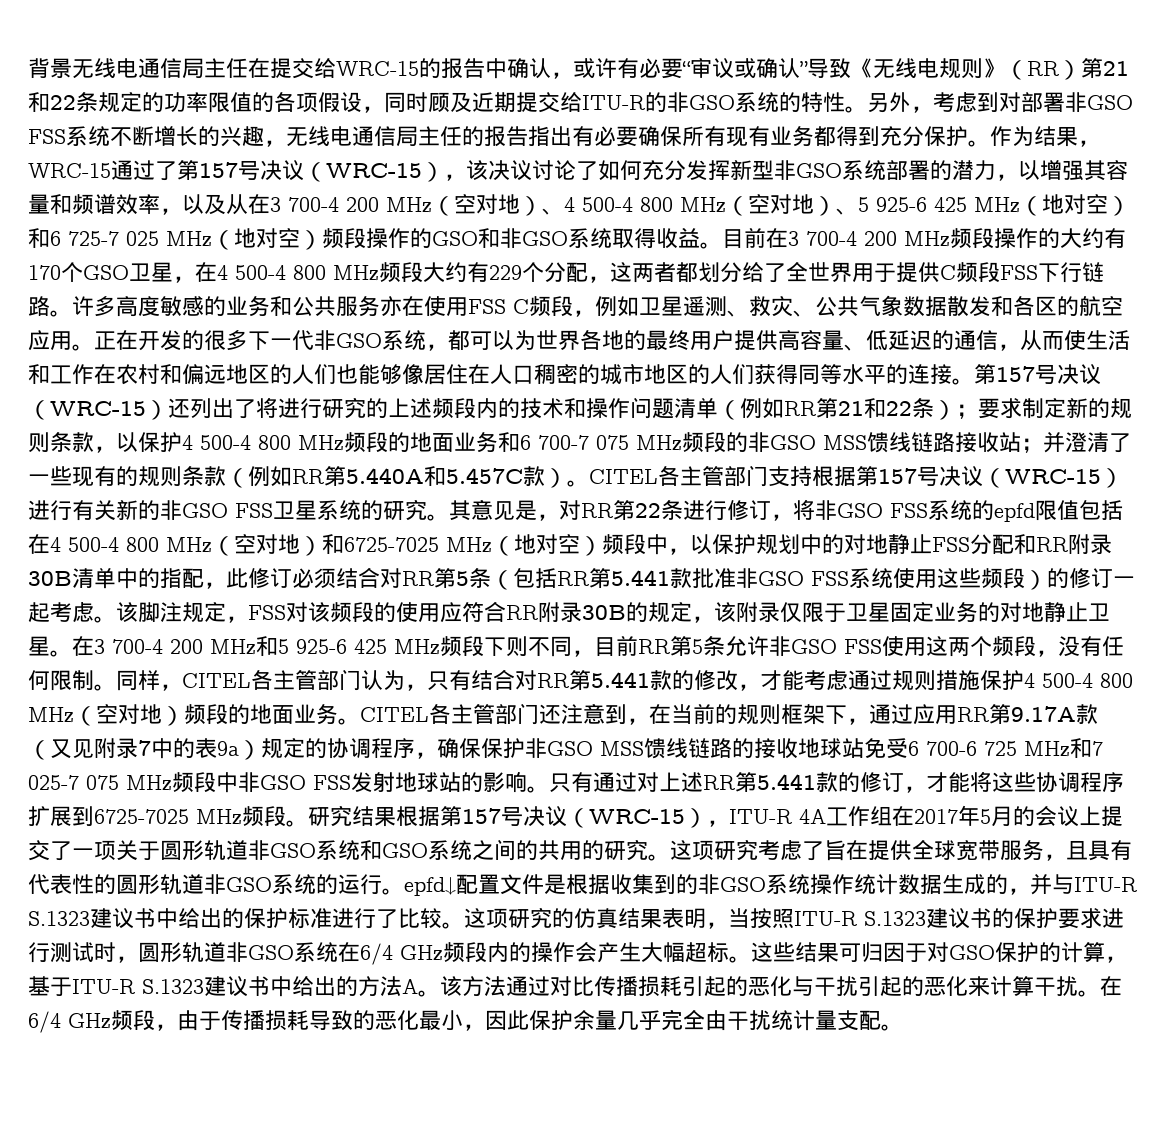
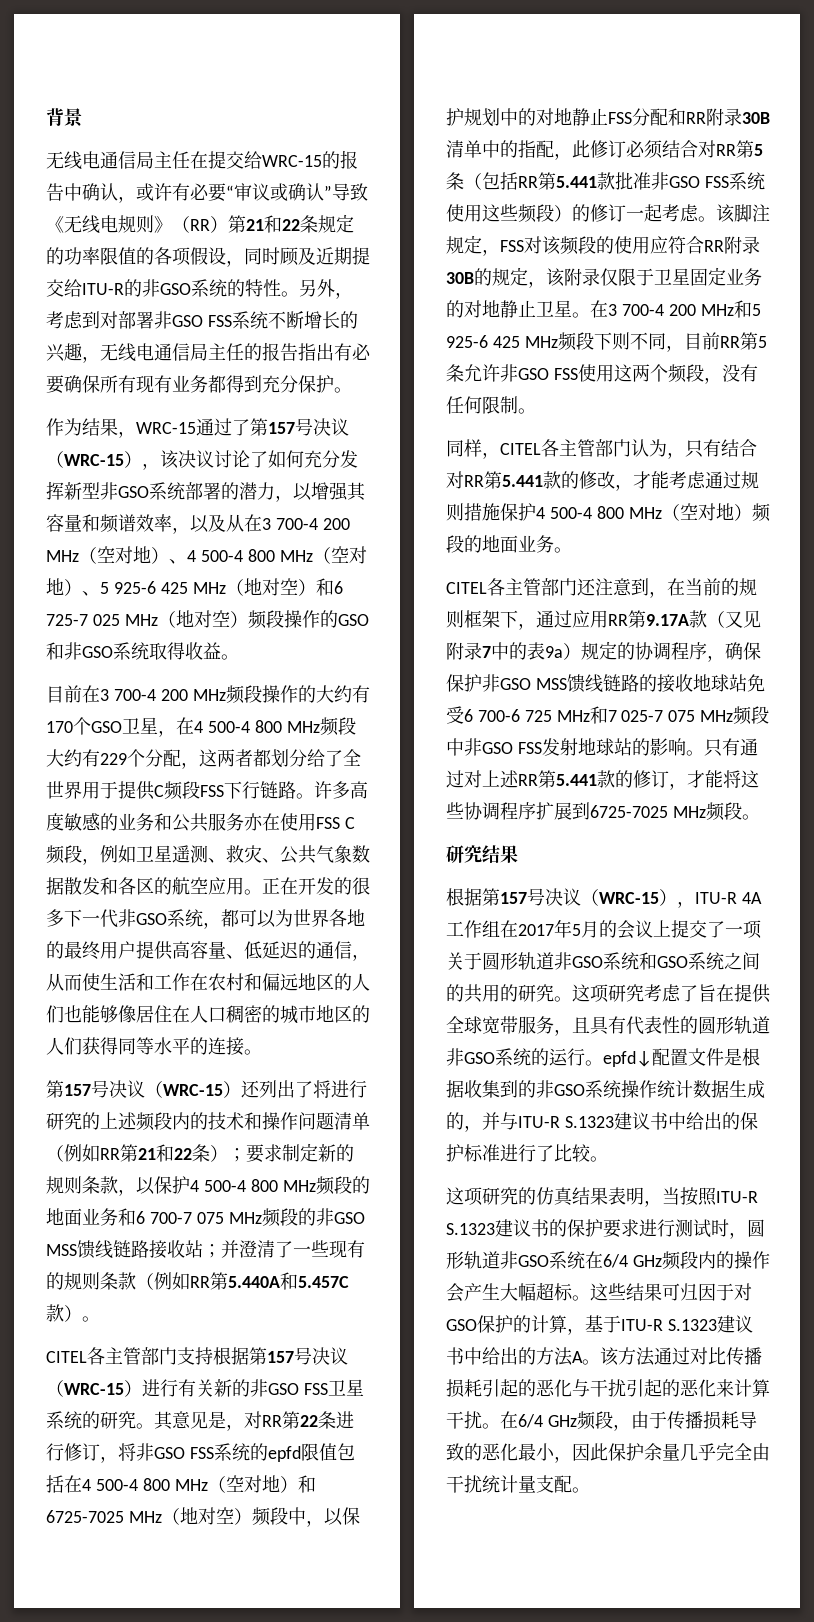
- 背景无线电通信局主任在提交给WRC-15的报告中确认，或许有必要“审议或确认”导致《无线电规则》（RR）第21和22条规定的功率限值的各项假设，同时顾及近期提交给ITU-R的非GSO系统的特性。
+ 背景
+ 无线电通信局主任在提交给WRC-15的报告中确认，或许有必要“审议或确认”导致《无线电规则》（RR）第21和22条规定的功率限值的各项假设，同时顾及近期提交给ITU-R的非GSO系统的特性。
- 另外，考虑到对部署非GSO FSS系统不断增长的兴趣，无线电通信局主任的报告指出有必要确保所有现有业务都得到充分保护。作为结果，WRC-15通过了第157号决议（WRC-15），该决议讨论了如何充分发挥新型非GSO系统部署的潜力，以增强其容量和频谱效率，以及从在3 700-4 200 MHz（空对地）、4 500-4 800 MHz（空对地）、5 925-6 425 MHz（地对空）和6 725-7 025 MHz（地对空）频段操作的GSO和非GSO系统取得收益。目前在3 700-4 200 MHz频段操作的大约有170个GSO卫星，在4 500-4 800 MHz频段大约有229个分配，这两者都划分给了全世界用于提供C频段FSS下行链路。
+ 另外，考虑到对部署非GSO FSS系统不断增长的兴趣，无线电通信局主任的报告指出有必要确保所有现有业务都得到充分保护。
+ 作为结果，WRC-15通过了第157号决议（WRC-15），该决议讨论了如何充分发挥新型非GSO系统部署的潜力，以增强其容量和频谱效率，以及从在3 700-4 200 MHz（空对地）、4 500-4 800 MHz（空对地）、5 925-6 425 MHz（地对空）和6 725-7 025 MHz（地对空）频段操作的GSO和非GSO系统取得收益。
+ 目前在3 700-4 200 MHz频段操作的大约有170个GSO卫星，在4 500-4 800 MHz频段大约有229个分配，这两者都划分给了全世界用于提供C频段FSS下行链路。
- 正在开发的很多下一代非GSO系统，都可以为世界各地的最终用户提供高容量、低延迟的通信，从而使生活和工作在农村和偏远地区的人们也能够像居住在人口稠密的城市地区的人们获得同等水平的连接。第157号决议（WRC-15）还列出了将进行研究的上述频段内的技术和操作问题清单（例如RR第21和22条）；
+ 正在开发的很多下一代非GSO系统，都可以为世界各地的最终用户提供高容量、低延迟的通信，从而使生活和工作在农村和偏远地区的人们也能够像居住在人口稠密的城市地区的人们获得同等水平的连接。
+ 第157号决议（WRC-15）还列出了将进行研究的上述频段内的技术和操作问题清单（例如RR第21和22条）；
- 并澄清了一些现有的规则条款（例如RR第5.440A和5.457C款）。CITEL各主管部门支持根据第157号决议（WRC-15）进行有关新的非GSO FSS卫星系统的研究。
+ 并澄清了一些现有的规则条款（例如RR第5.440A和5.457C款）。
+ CITEL各主管部门支持根据第157号决议（WRC-15）进行有关新的非GSO FSS卫星系统的研究。
- 在3 700-4 200 MHz和5 925-6 425 MHz频段下则不同，目前RR第5条允许非GSO FSS使用这两个频段，没有任何限制。同样，CITEL各主管部门认为，只有结合对RR第5.441款的修改，才能考虑通过规则措施保护4 500-4 800 MHz（空对地）频段的地面业务。CITEL各主管部门还注意到，在当前的规则框架下，通过应用RR第9.17A款（又见附录7中的表9a）规定的协调程序，确保保护非GSO MSS馈线链路的接收地球站免受6 700-6 725 MHz和7 025-7 075 MHz频段中非GSO FSS发射地球站的影响。
+ 在3 700-4 200 MHz和5 925-6 425 MHz频段下则不同，目前RR第5条允许非GSO FSS使用这两个频段，没有任何限制。
+ 同样，CITEL各主管部门认为，只有结合对RR第5.441款的修改，才能考虑通过规则措施保护4 500-4 800 MHz（空对地）频段的地面业务。
+ CITEL各主管部门还注意到，在当前的规则框架下，通过应用RR第9.17A款（又见附录7中的表9a）规定的协调程序，确保保护非GSO MSS馈线链路的接收地球站免受6 700-6 725 MHz和7 025-7 075 MHz频段中非GSO FSS发射地球站的影响。
- 只有通过对上述RR第5.441款的修订，才能将这些协调程序扩展到6725-7025 MHz频段。研究结果根据第157号决议（WRC-15），ITU-R 4A工作组在2017年5月的会议上提交了一项关于圆形轨道非GSO系统和GSO系统之间的共用的研究。
+ 只有通过对上述RR第5.441款的修订，才能将这些协调程序扩展到6725-7025 MHz频段。
+ 研究结果
+ 根据第157号决议（WRC-15），ITU-R 4A工作组在2017年5月的会议上提交了一项关于圆形轨道非GSO系统和GSO系统之间的共用的研究。
- 这项研究考虑了旨在提供全球宽带服务，且具有代表性的圆形轨道非GSO系统的运行。epfd↓配置文件是根据收集到的非GSO系统操作统计数据生成的，并与ITU-R S.1323建议书中给出的保护标准进行了比较。这项研究的仿真结果表明，当按照ITU-R S.1323建议书的保护要求进行测试时，圆形轨道非GSO系统在6/4 GHz频段内的操作会产生大幅超标。
+ 这项研究考虑了旨在提供全球宽带服务，且具有代表性的圆形轨道非GSO系统的运行。epfd↓配置文件是根据收集到的非GSO系统操作统计数据生成的，并与ITU-R S.1323建议书中给出的保护标准进行了比较。
+ 这项研究的仿真结果表明，当按照ITU-R S.1323建议书的保护要求进行测试时，圆形轨道非GSO系统在6/4 GHz频段内的操作会产生大幅超标。

